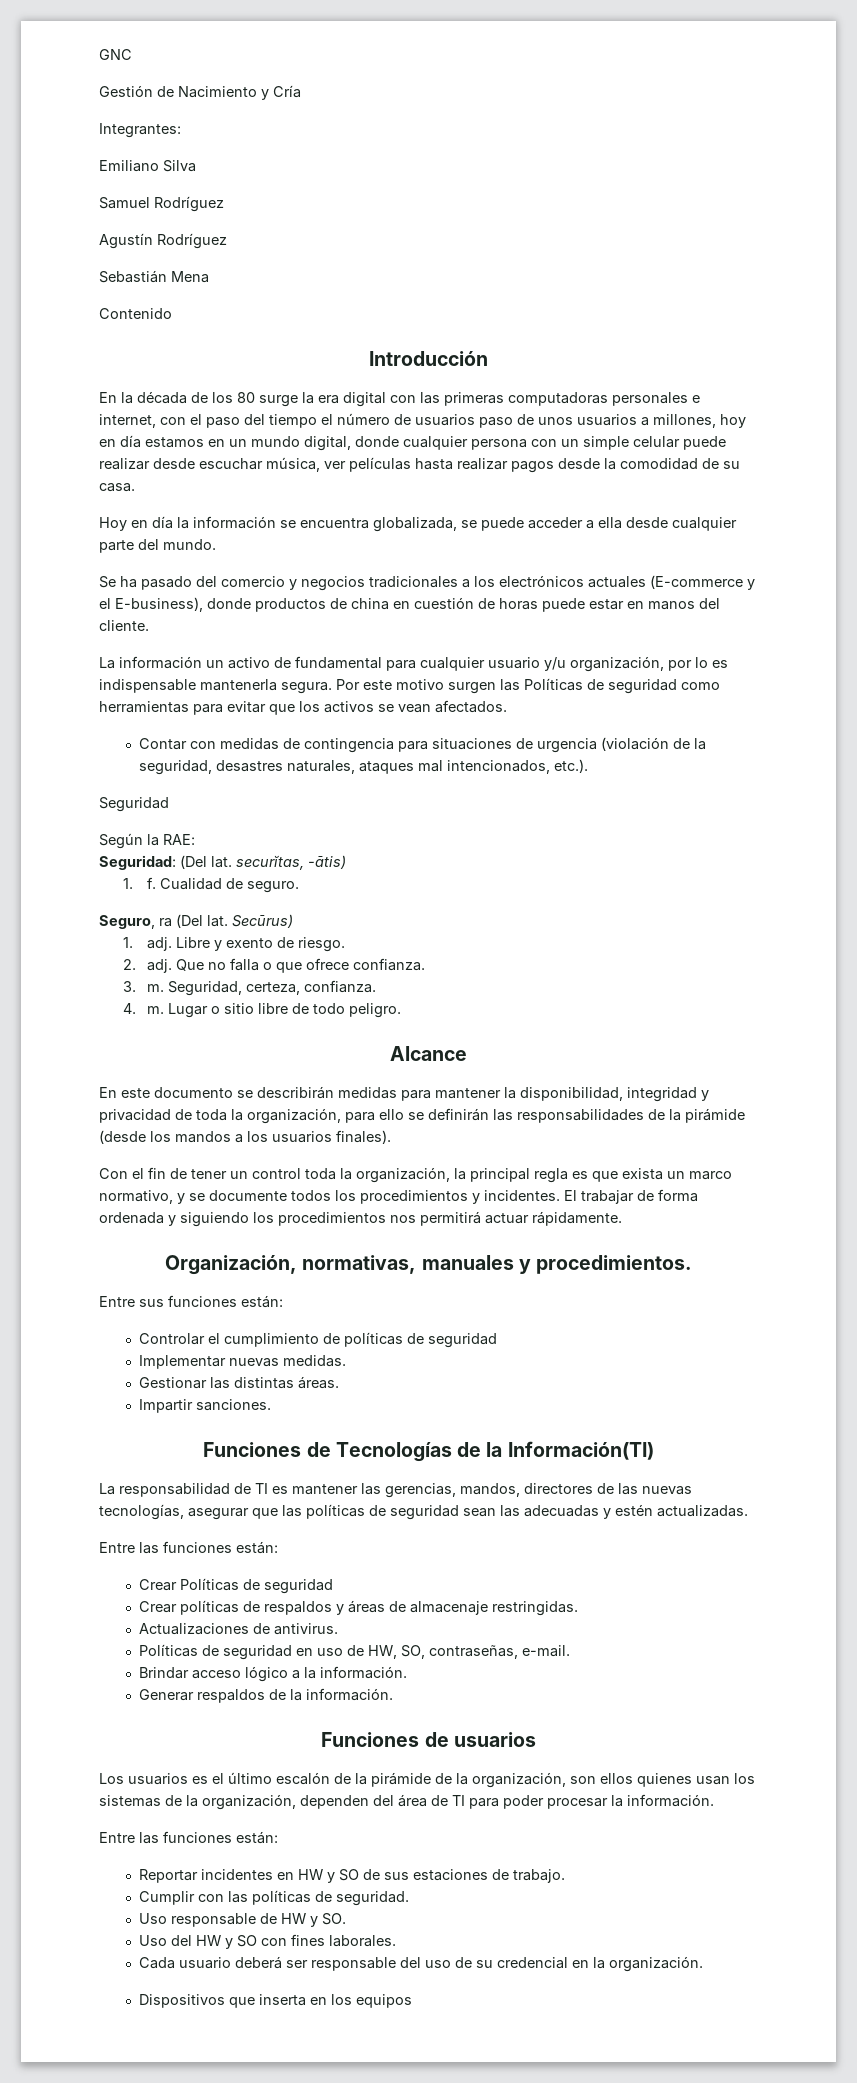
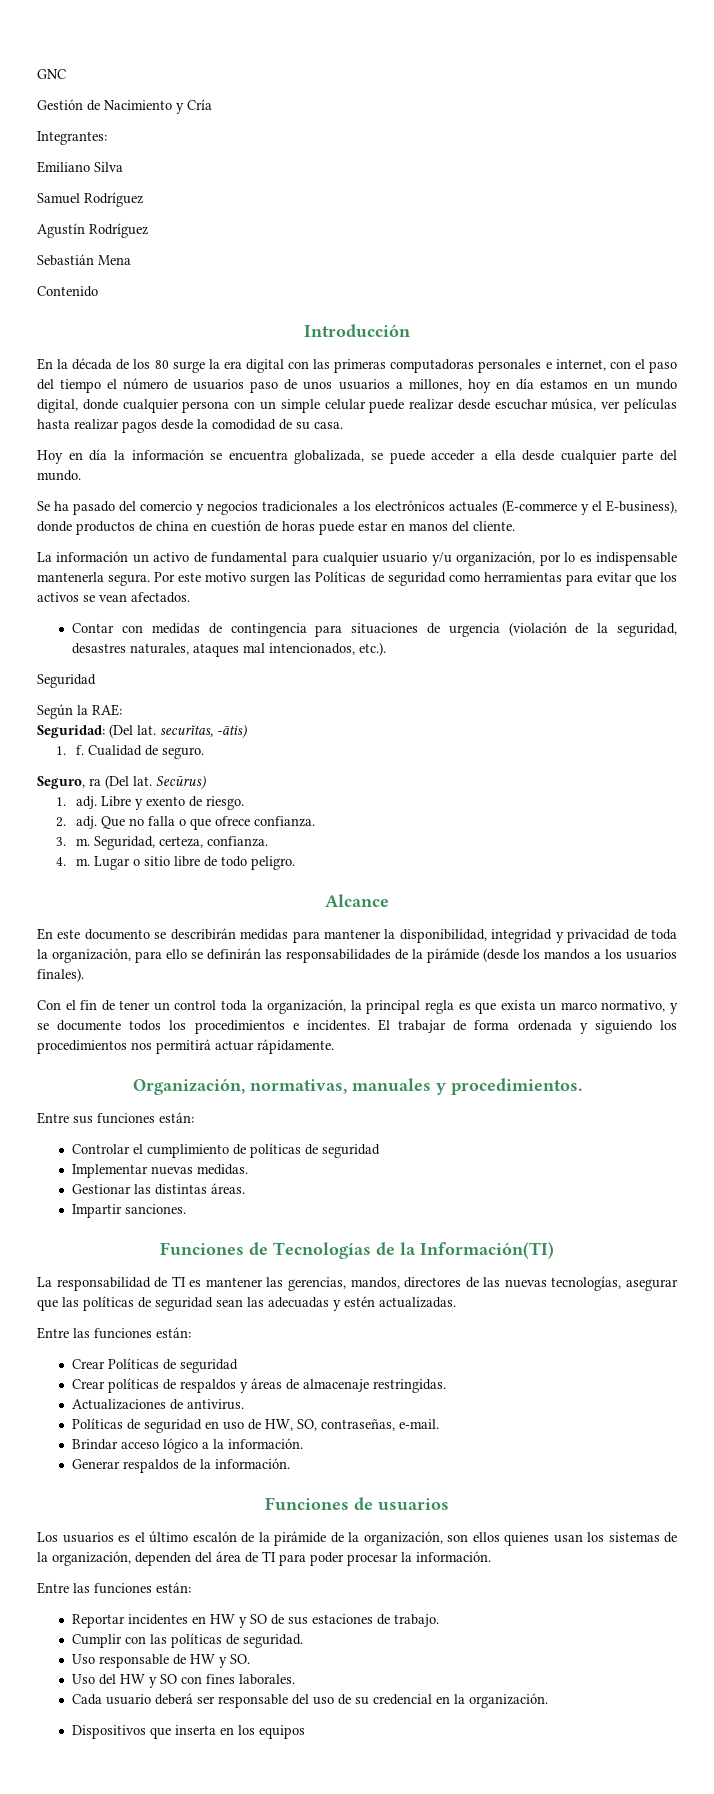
- Con el fin de tener un control toda la organización, la principal regla es que exista un marco normativo, y se documente todos los procedimientos y incidentes.
+ Con el fin de tener un control toda la organización, la principal regla es que exista un marco normativo, y se documente todos los procedimientos e incidentes.

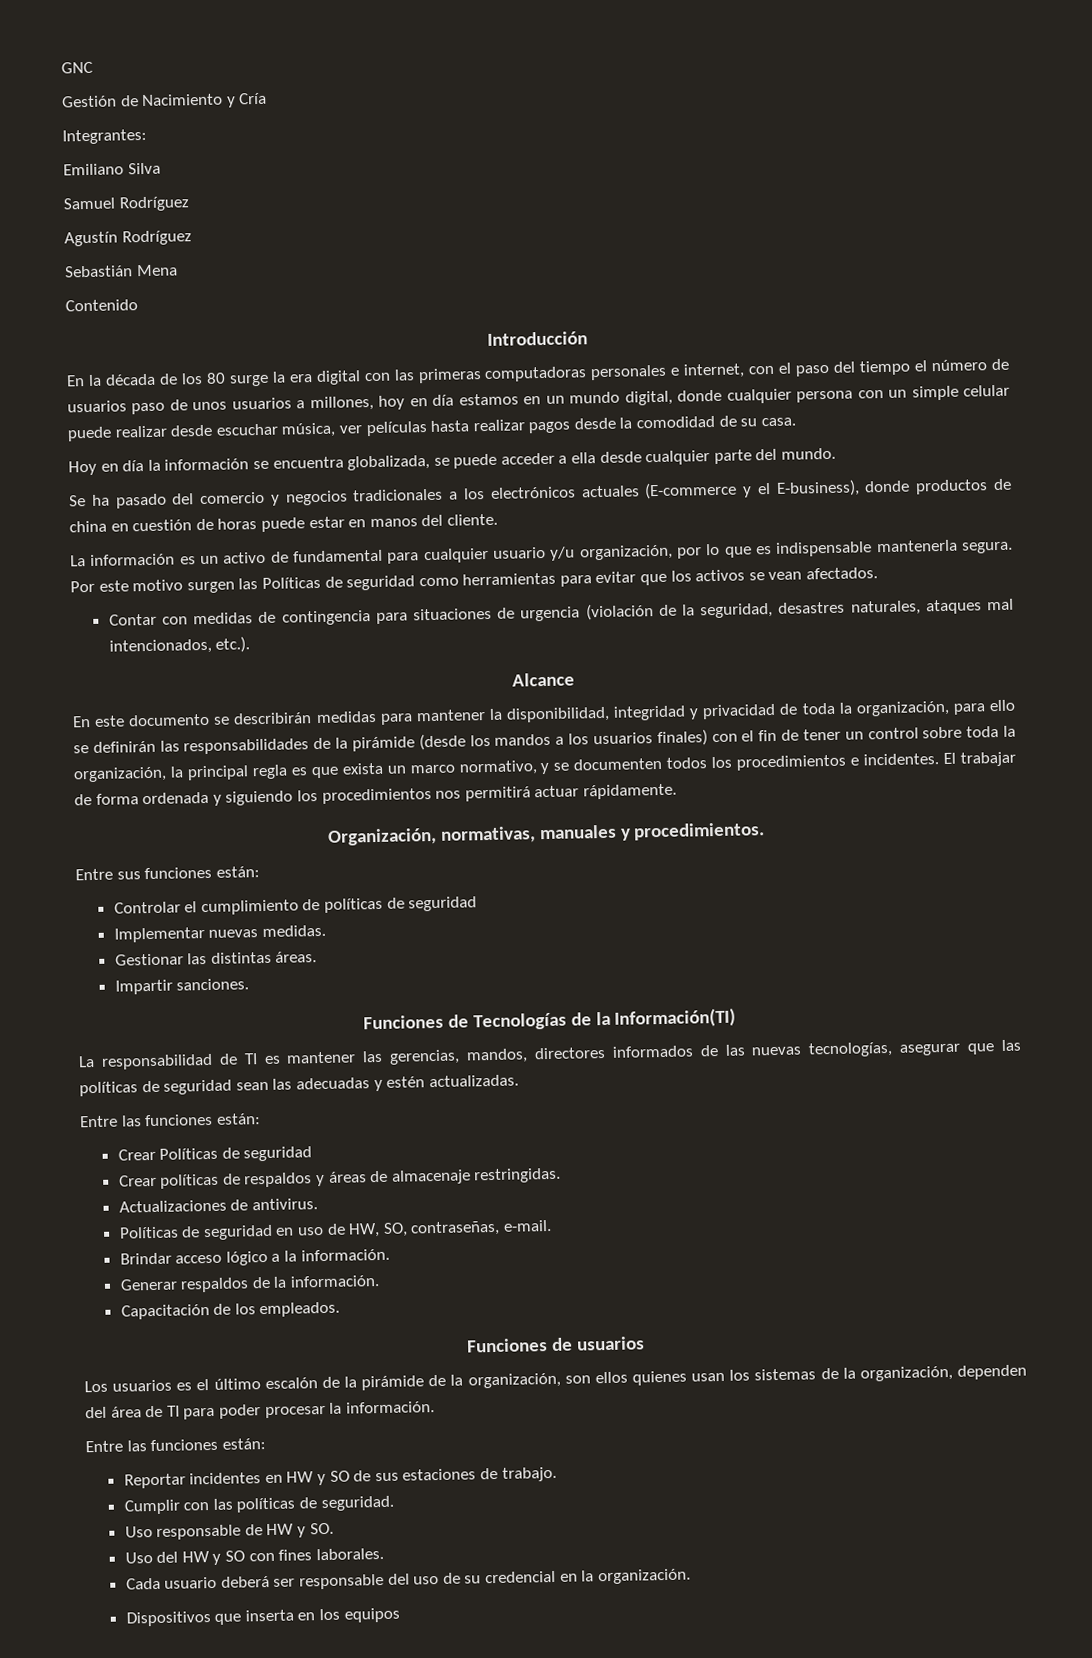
- La información un activo de fundamental para cualquier usuario y/u organización, por lo es indispensable mantenerla segura.
+ La información es un activo de fundamental para cualquier usuario y/u organización, por lo que es indispensable mantenerla segura.
- Seguridad
- Según la RAE:
- Seguridad: (Del lat. securĭtas, -ātis)
- 1. f. Cualidad de seguro.
- Seguro, ra (Del lat. Secūrus)
- 1. adj. Libre y exento de riesgo.
- 2. adj. Que no falla o que ofrece confianza.
- 3. m. Seguridad, certeza, confianza.
- 4. m. Lugar o sitio libre de todo peligro.
- En este documento se describirán medidas para mantener la disponibilidad, integridad y privacidad de toda la organización, para ello se definirán las responsabilidades de la pirámide (desde los mandos a los usuarios finales).
- Con el fin de tener un control toda la organización, la principal regla es que exista un marco normativo, y se documente todos los procedimientos e incidentes.
+ En este documento se describirán medidas para mantener la disponibilidad, integridad y privacidad de toda la organización, para ello se definirán las responsabilidades de la pirámide (desde los mandos a los usuarios finales) con el fin de tener un control sobre toda la organización, la principal regla es que exista un marco normativo, y se documenten todos los procedimientos e incidentes.
- La responsabilidad de TI es mantener las gerencias, mandos, directores de las nuevas tecnologías, asegurar que las políticas de seguridad sean las adecuadas y estén actualizadas.
+ La responsabilidad de TI es mantener las gerencias, mandos, directores informados de las nuevas tecnologías, asegurar que las políticas de seguridad sean las adecuadas y estén actualizadas.
+ Capacitación de los empleados.

